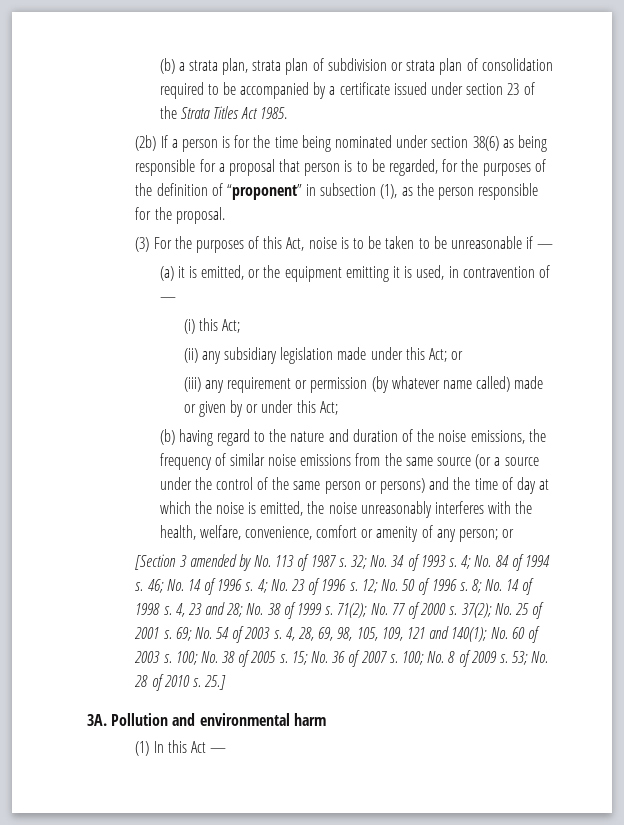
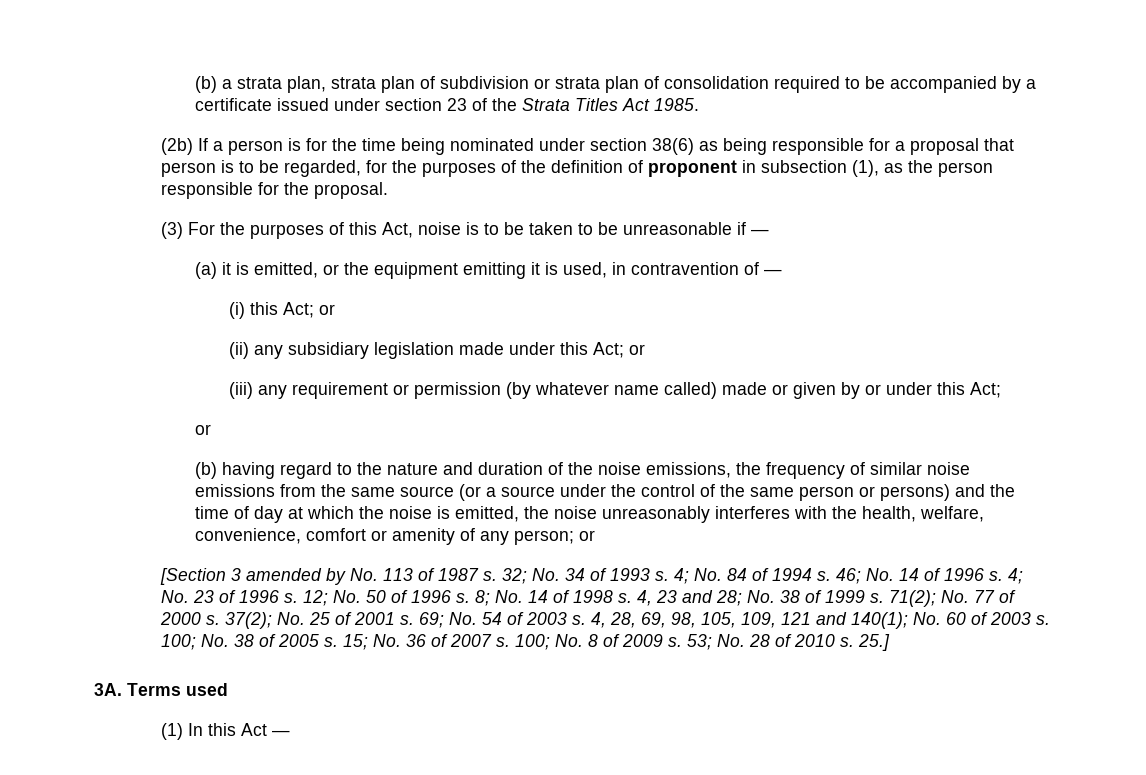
- (2b) If a person is for the time being nominated under section 38(6) as being responsible for a proposal that person is to be regarded, for the purposes of the definition of “proponent” in subsection (1), as the person responsible for the proposal.
+ (2b) If a person is for the time being nominated under section 38(6) as being responsible for a proposal that person is to be regarded, for the purposes of the definition of proponent in subsection (1), as the person responsible for the proposal.
- (i) this Act;
+ (i) this Act; or
  (iii) any requirement or permission (by whatever name called) made or given by or under this Act;
+ or
- Pollution and environmental harm
+ Terms used

